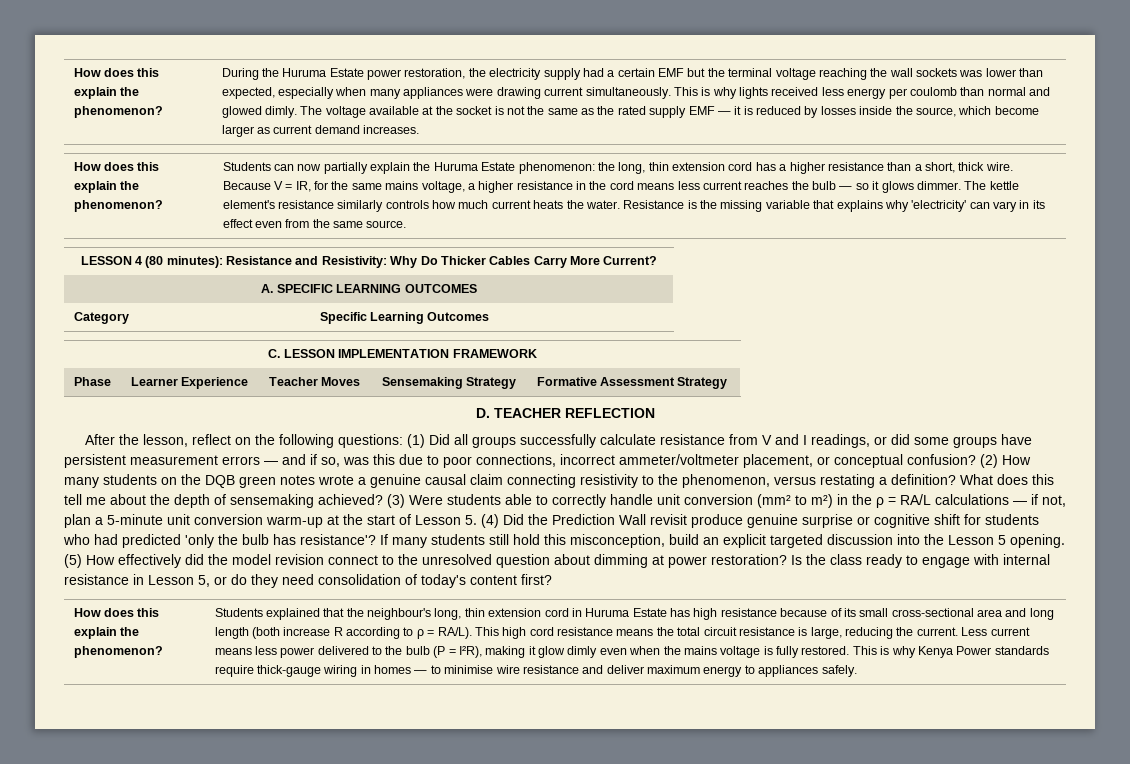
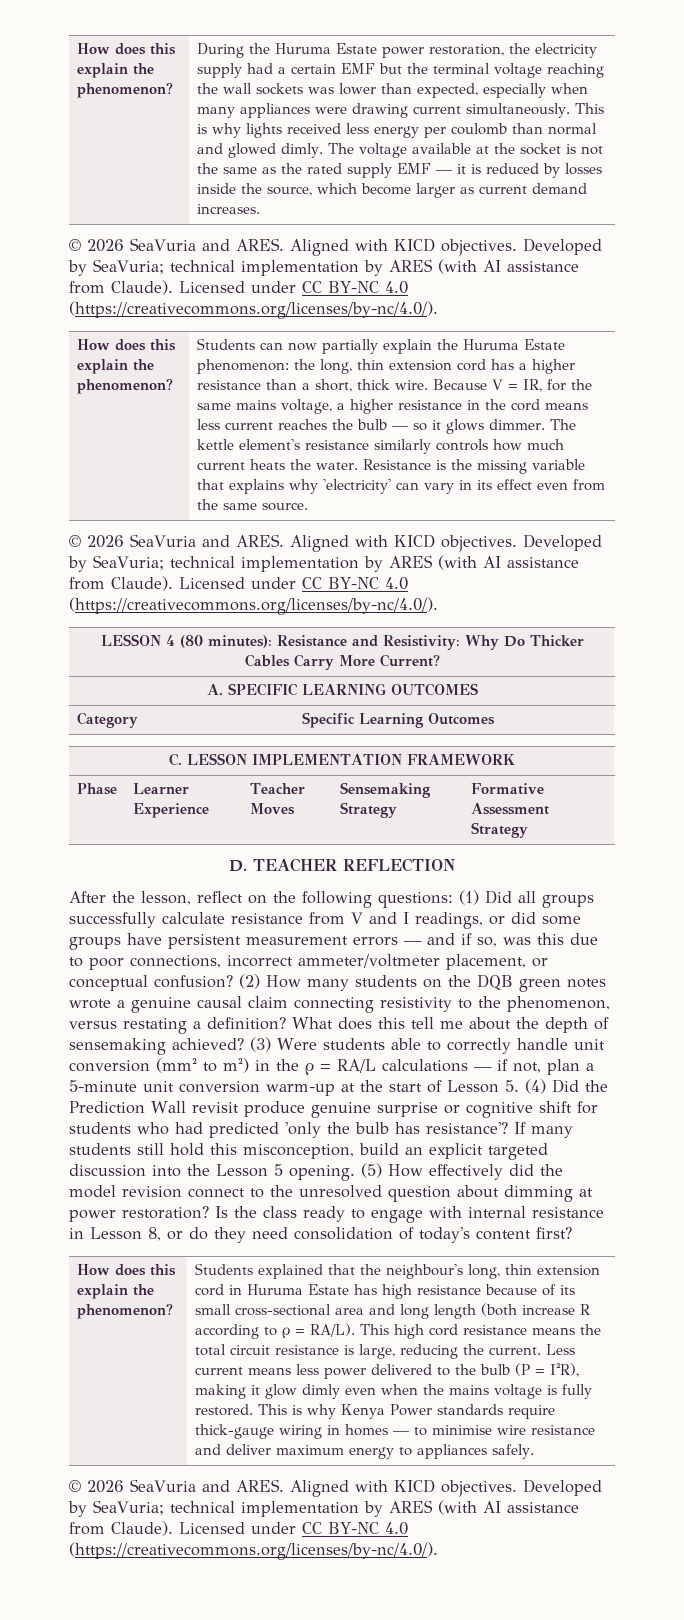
  The voltage available at the socket is not the same as the rated supply EMF — it is reduced by losses inside the source, which become larger as current demand increases.
+ © 2026 SeaVuria and ARES. Aligned with KICD objectives. Developed by SeaVuria; technical implementation by ARES (with AI assistance from Claude). Licensed under CC BY-NC 4.0 (https://creativecommons.org/licenses/by-nc/4.0/).
  Resistance is the missing variable that explains why 'electricity' can vary in its effect even from the same source.
+ © 2026 SeaVuria and ARES. Aligned with KICD objectives. Developed by SeaVuria; technical implementation by ARES (with AI assistance from Claude). Licensed under CC BY-NC 4.0 (https://creativecommons.org/licenses/by-nc/4.0/).
- Is the class ready to engage with internal resistance in Lesson 5, or do they need consolidation of today's content first?
+ Is the class ready to engage with internal resistance in Lesson 8, or do they need consolidation of today's content first?
  This is why Kenya Power standards require thick-gauge wiring in homes — to minimise wire resistance and deliver maximum energy to appliances safely.
+ © 2026 SeaVuria and ARES. Aligned with KICD objectives. Developed by SeaVuria; technical implementation by ARES (with AI assistance from Claude). Licensed under CC BY-NC 4.0 (https://creativecommons.org/licenses/by-nc/4.0/).

